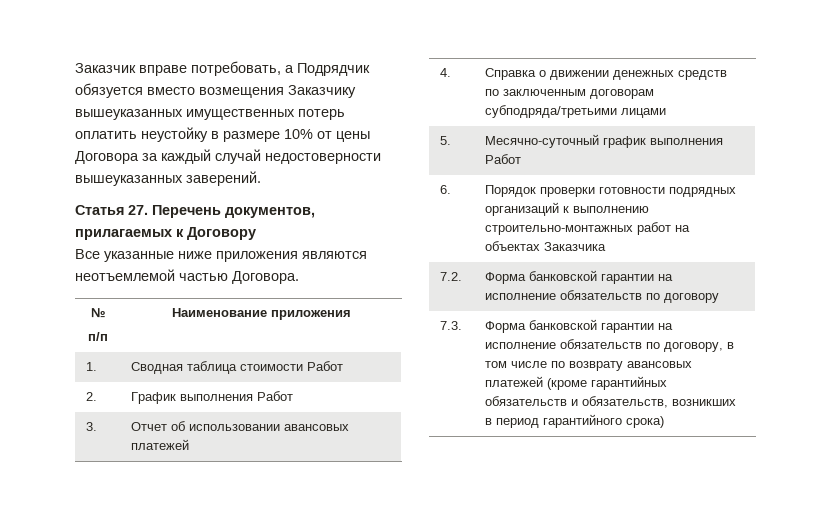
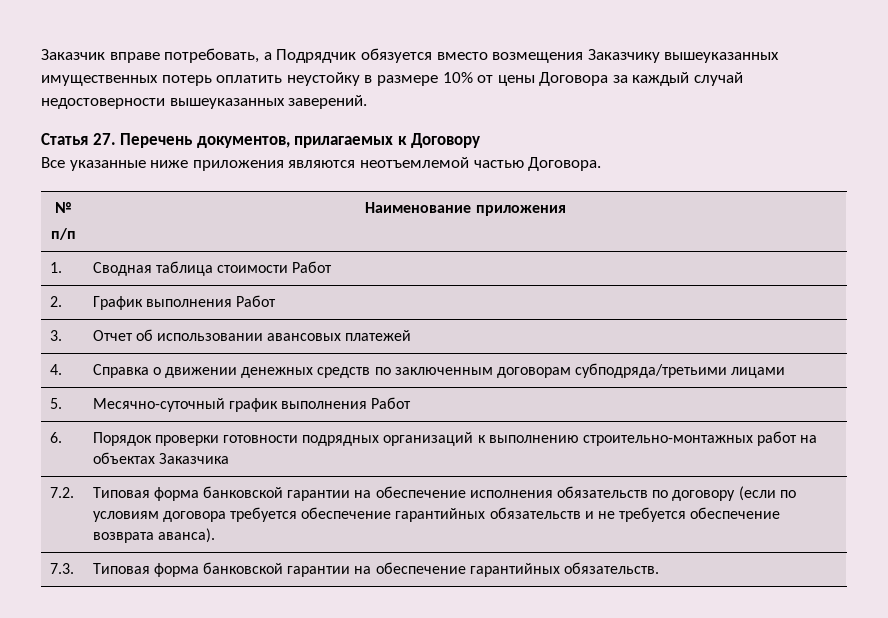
- 7.2. | Форма банковской гарантии на исполнение обязательств по договору
+ 7.2. | Типовая форма банковской гарантии на обеспечение исполнения обязательств по договору (если по условиям договора требуется обеспечение гарантийных обязательств и не требуется обеспечение возврата аванса).
- 7.3. | Форма банковской гарантии на исполнение обязательств по договору, в том числе по возврату авансовых платежей (кроме гарантийных обязательств и обязательств, возникших в период гарантийного срока)
+ 7.3. | Типовая форма банковской гарантии на обеспечение гарантийных обязательств.

